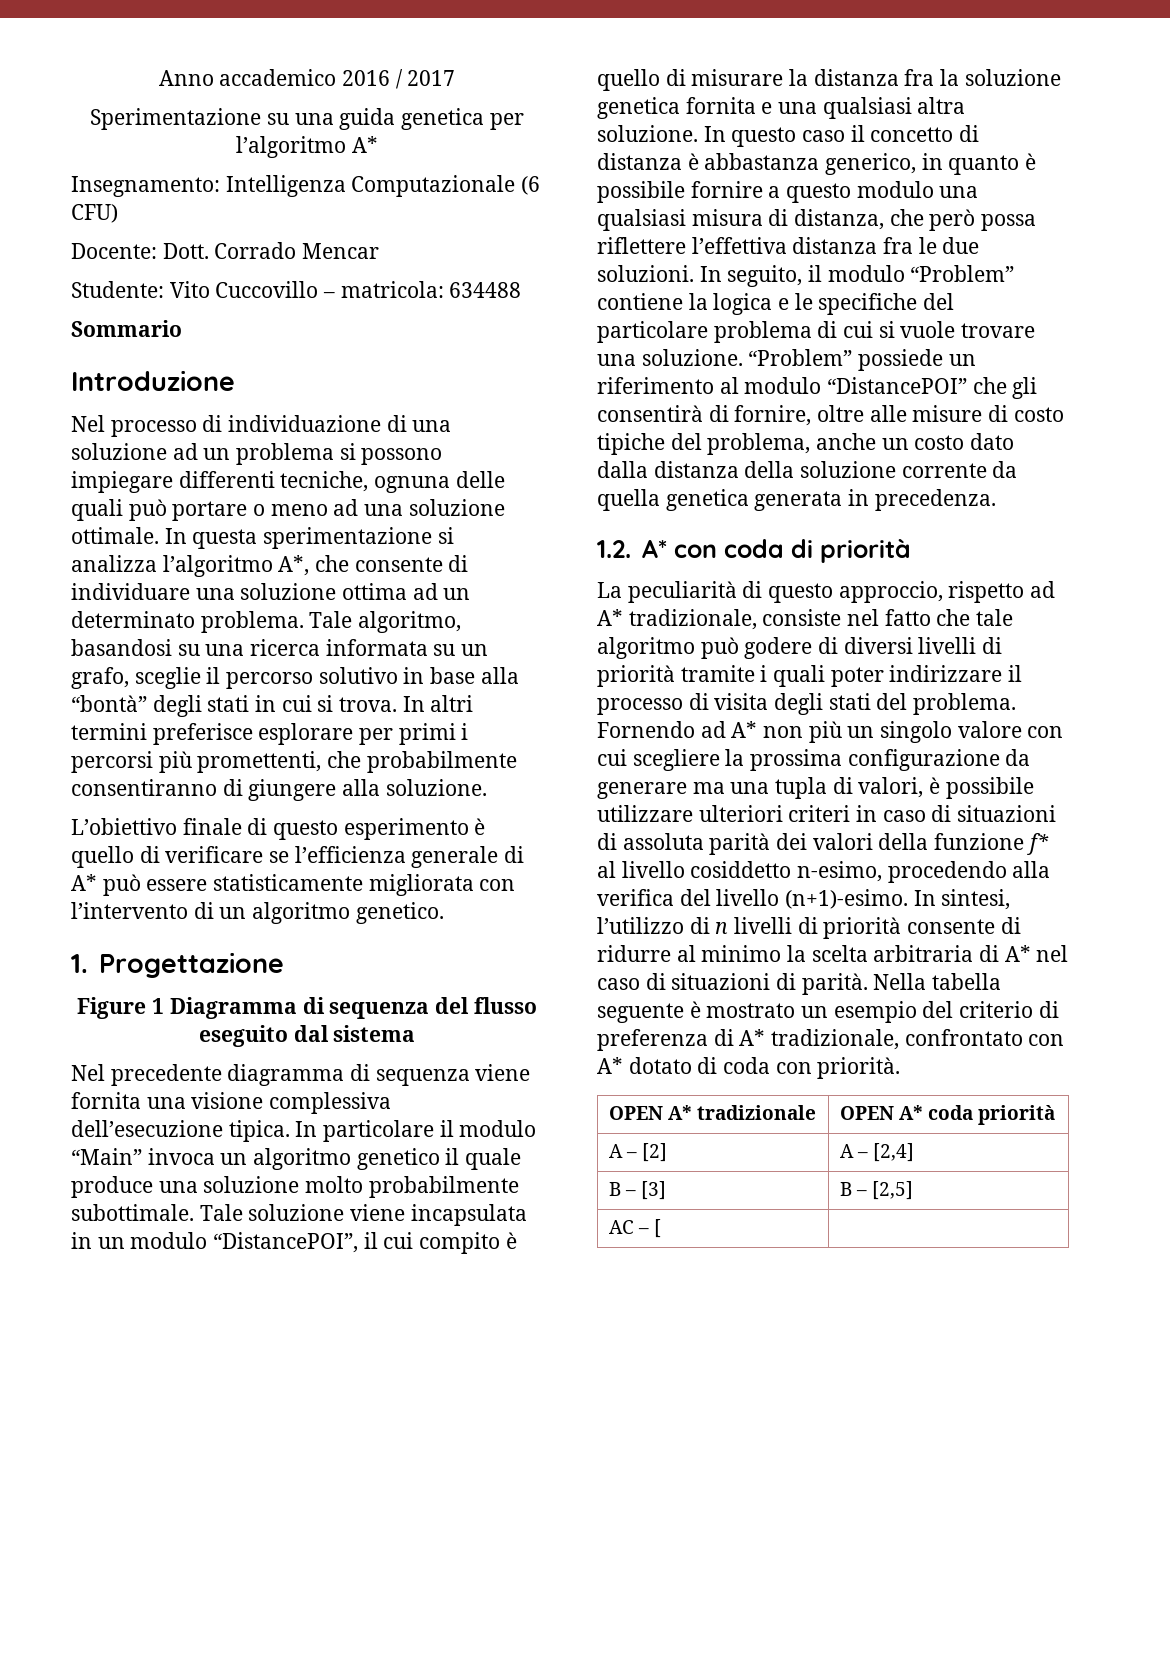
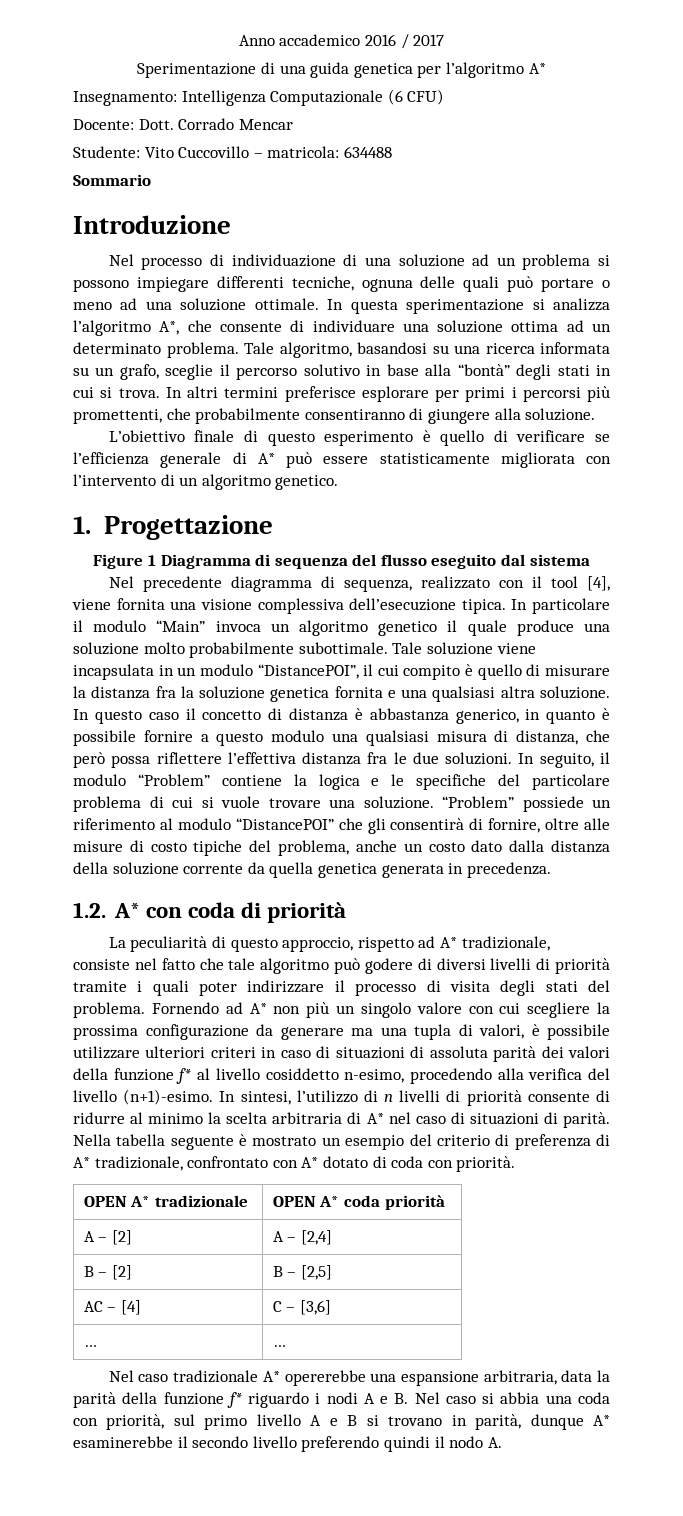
- Sperimentazione su una guida genetica per l’algoritmo A*
+ Sperimentazione di una guida genetica per l’algoritmo A*
- Nel precedente diagramma di sequenza viene fornita una visione complessiva dell’esecuzione tipica.
+ Nel precedente diagramma di sequenza, realizzato con il tool [4], viene fornita una visione complessiva dell’esecuzione tipica.
- B – [3] | B – [2,5]
+ B – [2] | B – [2,5]
- AC – [ |
+ AC – [4] | C – [3,6]
+ … | …
+ Nel caso tradizionale A* opererebbe una espansione arbitraria, data la parità della funzione f* riguardo i nodi A e B. Nel caso si abbia una coda con priorità, sul primo livello A e B si trovano in parità, dunque A* esaminerebbe il secondo livello preferendo quindi il nodo A.

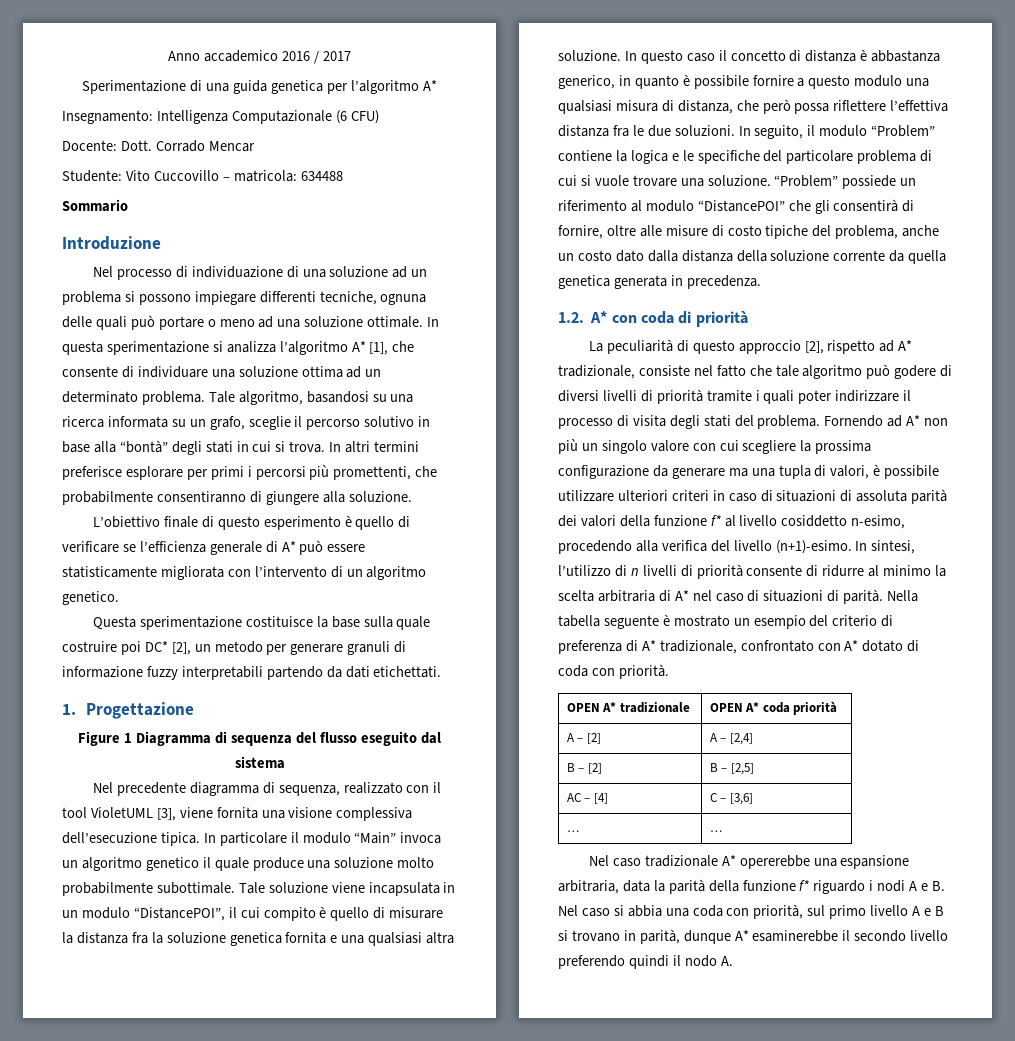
- In questa sperimentazione si analizza l’algoritmo A*, che consente di individuare una soluzione ottima ad un determinato problema.
+ In questa sperimentazione si analizza l’algoritmo A* [1], che consente di individuare una soluzione ottima ad un determinato problema.
+ Questa sperimentazione costituisce la base sulla quale costruire poi DC* [2], un metodo per generare granuli di informazione fuzzy interpretabili partendo da dati etichettati.
- Nel precedente diagramma di sequenza, realizzato con il tool [4], viene fornita una visione complessiva dell’esecuzione tipica.
+ Nel precedente diagramma di sequenza, realizzato con il tool VioletUML [3], viene fornita una visione complessiva dell’esecuzione tipica.
- La peculiarità di questo approccio, rispetto ad A* tradizionale, consiste nel fatto che tale algoritmo può godere di diversi livelli di priorità tramite i quali poter indirizzare il processo di visita degli stati del problema.
+ La peculiarità di questo approccio [2], rispetto ad A* tradizionale, consiste nel fatto che tale algoritmo può godere di diversi livelli di priorità tramite i quali poter indirizzare il processo di visita degli stati del problema.

